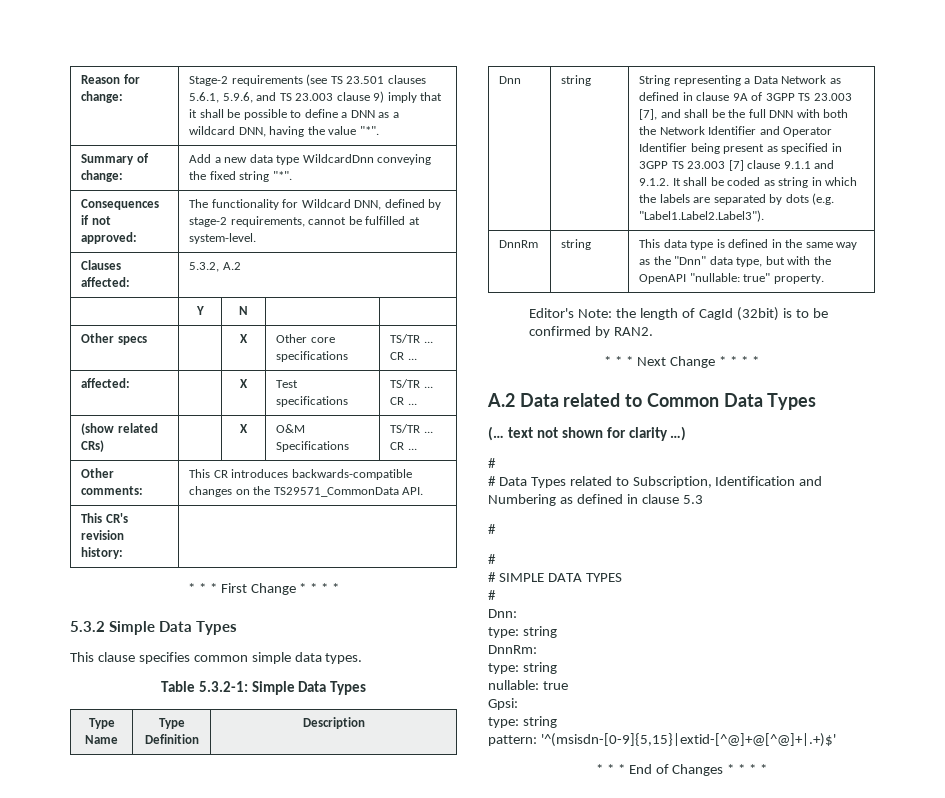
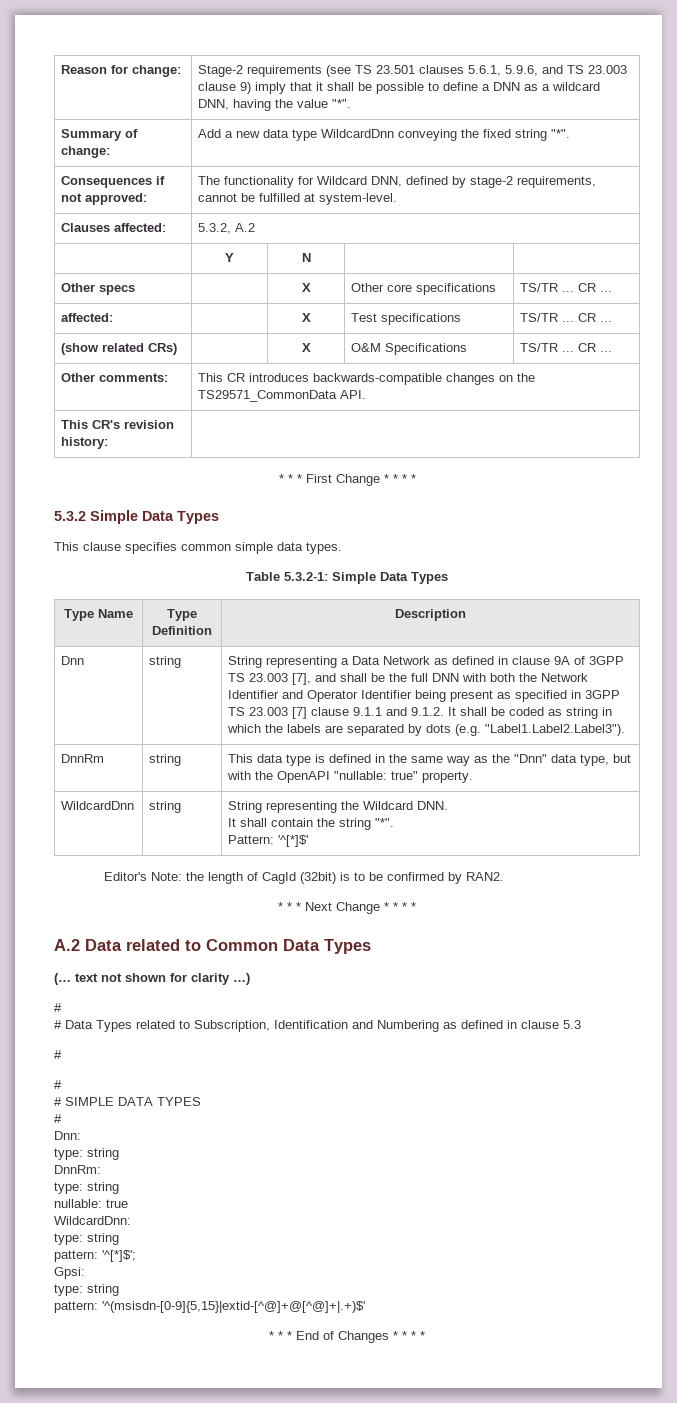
+ WildcardDnn | string | String representing the Wildcard DNN.
+ It shall contain the string "*".
+ Pattern: '^[*]$'
+ WildcardDnn:
+ type: string
+ pattern: '^[*]$';

